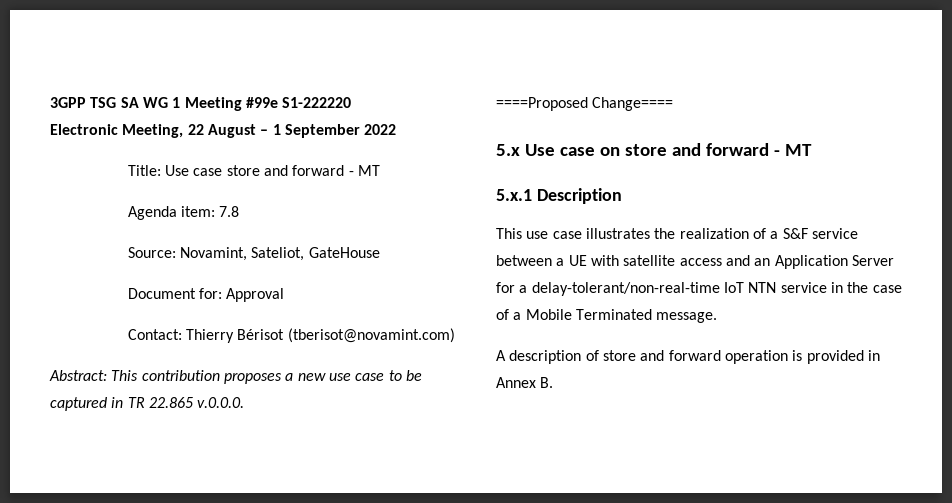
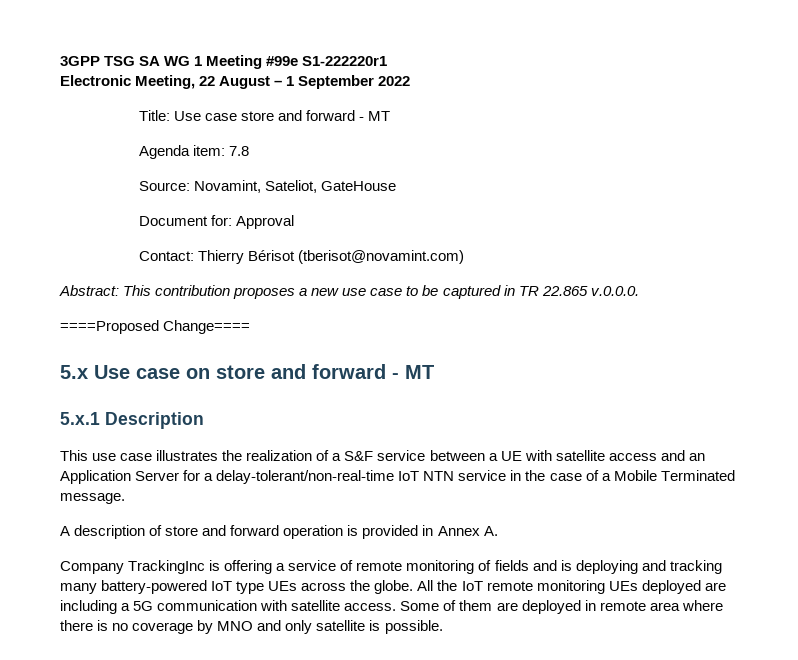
- 3GPP TSG SA WG 1 Meeting #99e S1-222220
+ 3GPP TSG SA WG 1 Meeting #99e S1-222220r1
- A description of store and forward operation is provided in Annex B.
+ A description of store and forward operation is provided in Annex A.
+ Company TrackingInc is offering a service of remote monitoring of fields and is deploying and tracking many battery-powered IoT type UEs across the globe. All the IoT remote monitoring UEs deployed are including a 5G communication with satellite access. Some of them are deployed in remote area where there is no coverage by MNO and only satellite is possible.

